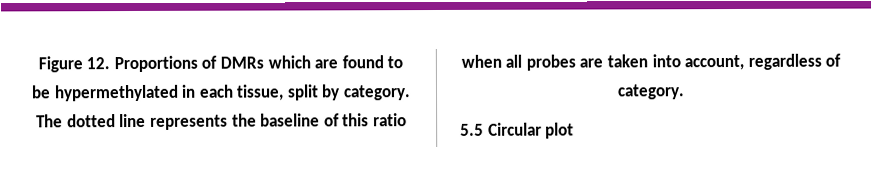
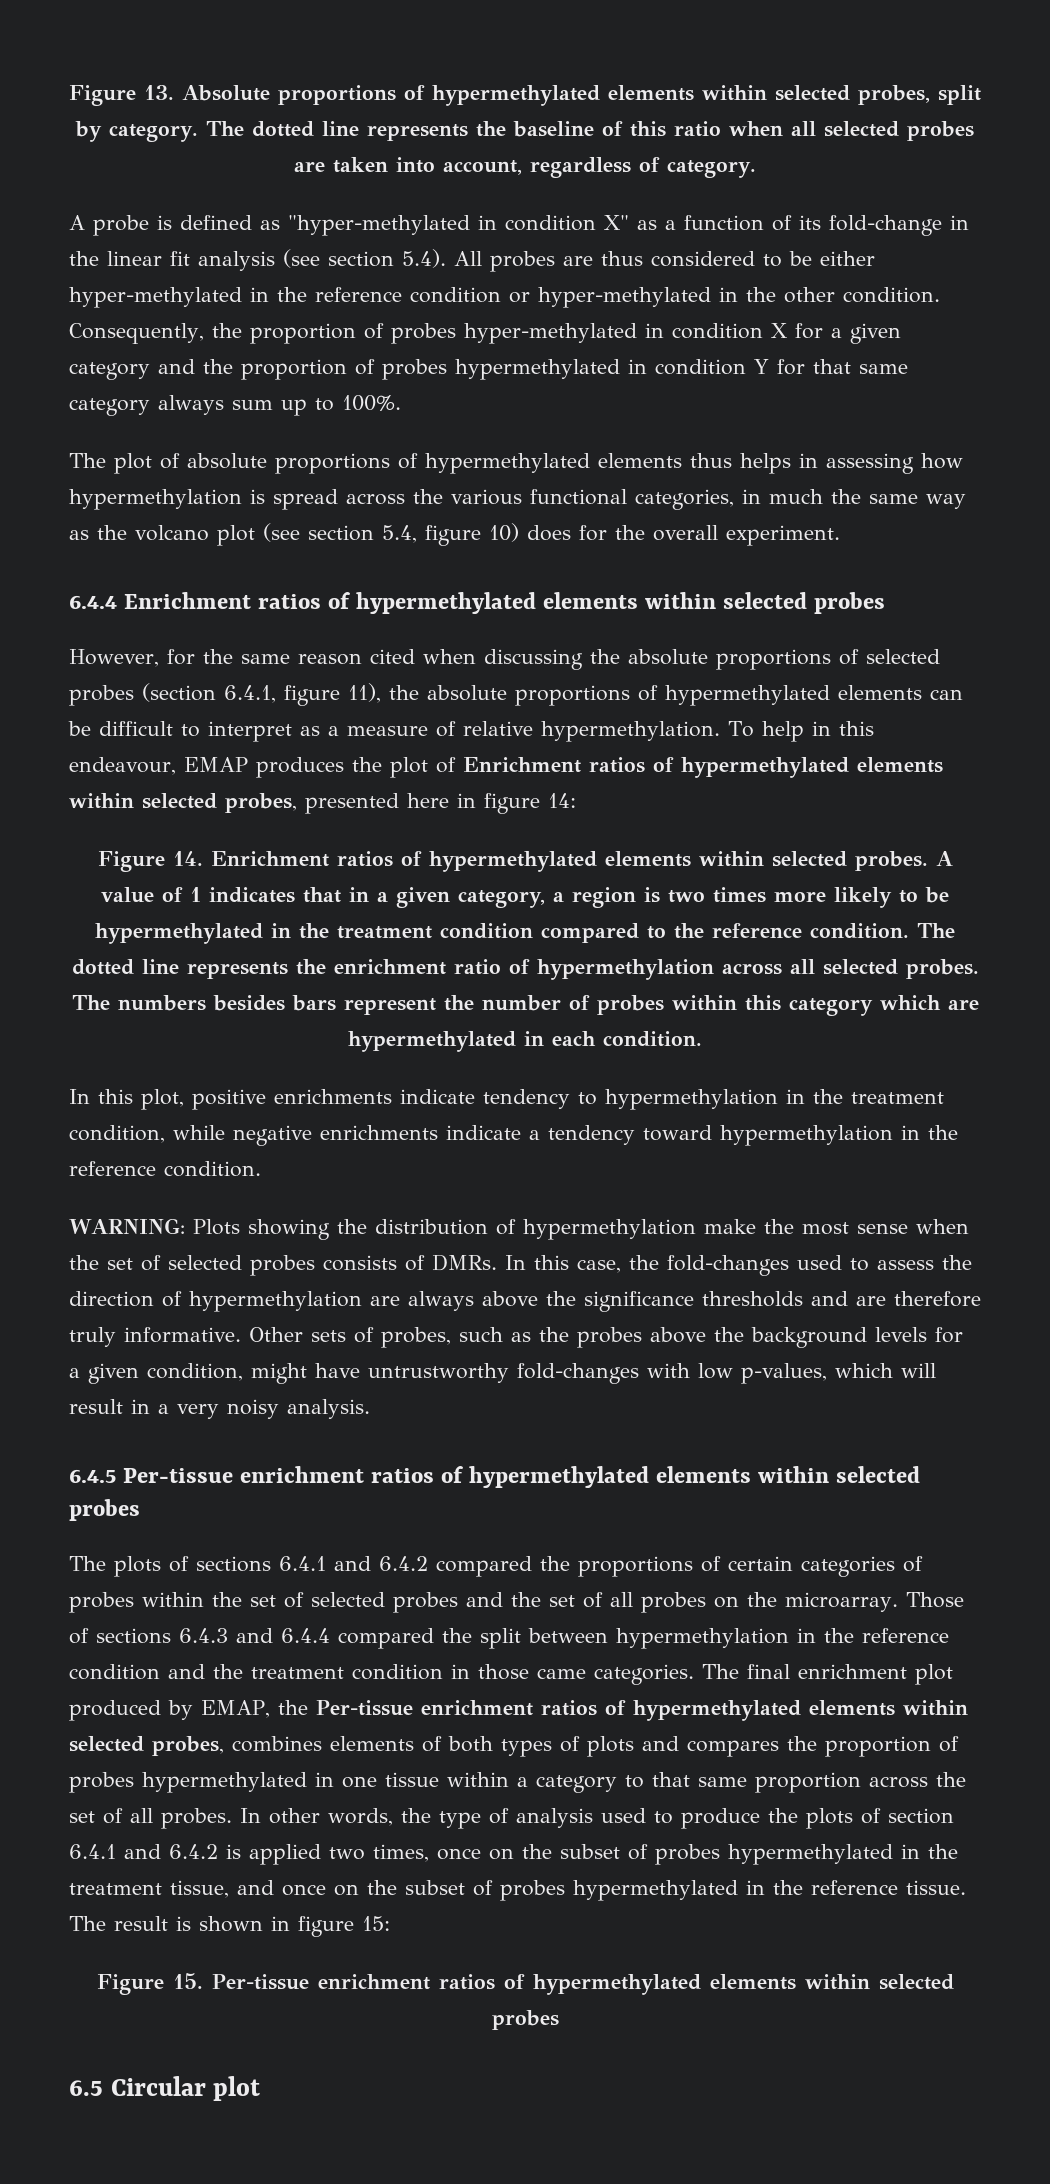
- Figure 12. Proportions of DMRs which are found to be hypermethylated in each tissue, split by category.
+ Figure 13. Absolute proportions of hypermethylated elements within selected probes, split by category.
- The dotted line represents the baseline of this ratio when all probes are taken into account, regardless of category.
+ The dotted line represents the baseline of this ratio when all selected probes are taken into account, regardless of category.
- 5.5 Circular plot
+ A probe is defined as "hyper-methylated in condition X" as a function of its fold-change in the linear fit analysis (see section 5.4). All probes are thus considered to be either hyper-methylated in the reference condition or hyper-methylated in the other condition. Consequently, the proportion of probes hyper-methylated in condition X for a given category and the proportion of probes hypermethylated in condition Y for that same category always sum up to 100%.
+ The plot of absolute proportions of hypermethylated elements thus helps in assessing how hypermethylation is spread across the various functional categories, in much the same way as the volcano plot (see section 5.4, figure 10) does for the overall experiment.
+ 6.4.4 Enrichment ratios of hypermethylated elements within selected probes
+ However, for the same reason cited when discussing the absolute proportions of selected probes (section 6.4.1, figure 11), the absolute proportions of hypermethylated elements can be difficult to interpret as a measure of relative hypermethylation. To help in this endeavour, EMAP produces the plot of Enrichment ratios of hypermethylated elements within selected probes, presented here in figure 14:
+ Figure 14. Enrichment ratios of hypermethylated elements within selected probes. A value of 1 indicates that in a given category, a region is two times more likely to be hypermethylated in the treatment condition compared to the reference condition. The dotted line represents the enrichment ratio of hypermethylation across all selected probes. The numbers besides bars represent the number of probes within this category which are hypermethylated in each condition.
+ In this plot, positive enrichments indicate tendency to hypermethylation in the treatment condition, while negative enrichments indicate a tendency toward hypermethylation in the reference condition.
+ WARNING: Plots showing the distribution of hypermethylation make the most sense when the set of selected probes consists of DMRs. In this case, the fold-changes used to assess the direction of hypermethylation are always above the significance thresholds and are therefore truly informative. Other sets of probes, such as the probes above the background levels for a given condition, might have untrustworthy fold-changes with low p-values, which will result in a very noisy analysis.
+ 6.4.5 Per-tissue enrichment ratios of hypermethylated elements within selected probes
+ The plots of sections 6.4.1 and 6.4.2 compared the proportions of certain categories of probes within the set of selected probes and the set of all probes on the microarray. Those of sections 6.4.3 and 6.4.4 compared the split between hypermethylation in the reference condition and the treatment condition in those came categories. The final enrichment plot produced by EMAP, the Per-tissue enrichment ratios of hypermethylated elements within selected probes, combines elements of both types of plots and compares the proportion of probes hypermethylated in one tissue within a category to that same proportion across the set of all probes. In other words, the type of analysis used to produce the plots of section 6.4.1 and 6.4.2 is applied two times, once on the subset of probes hypermethylated in the treatment tissue, and once on the subset of probes hypermethylated in the reference tissue. The result is shown in figure 15:
+ Figure 15. Per-tissue enrichment ratios of hypermethylated elements within selected probes
+ 6.5 Circular plot

